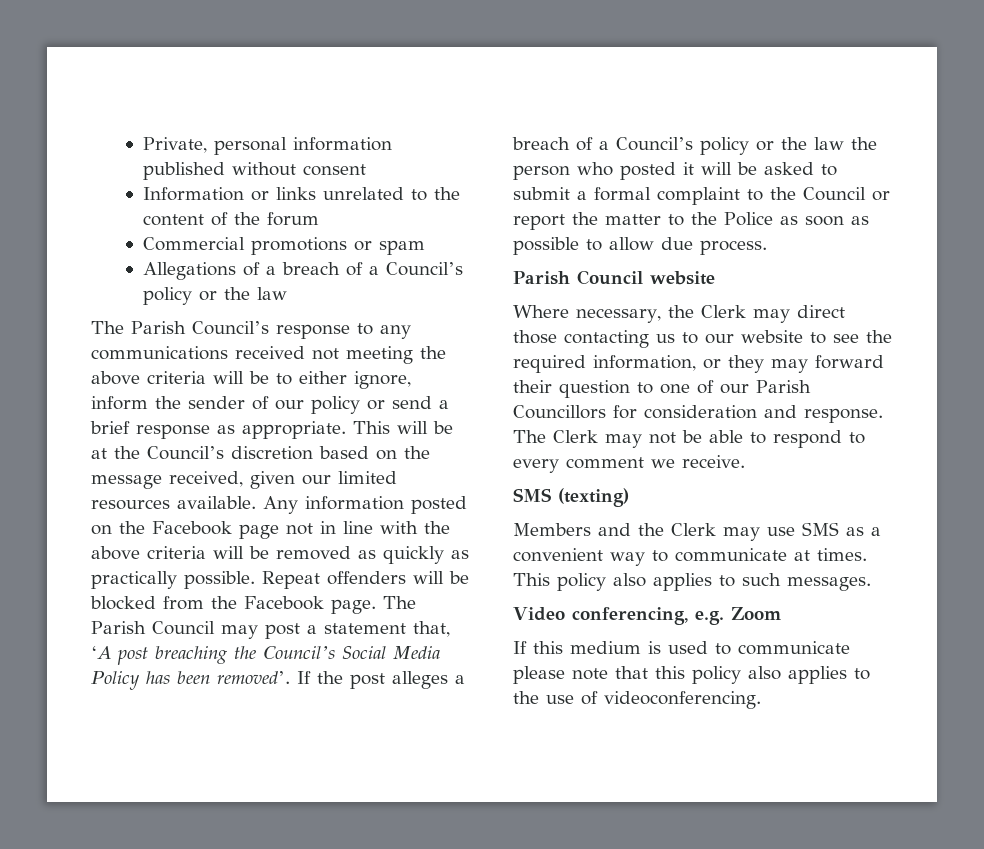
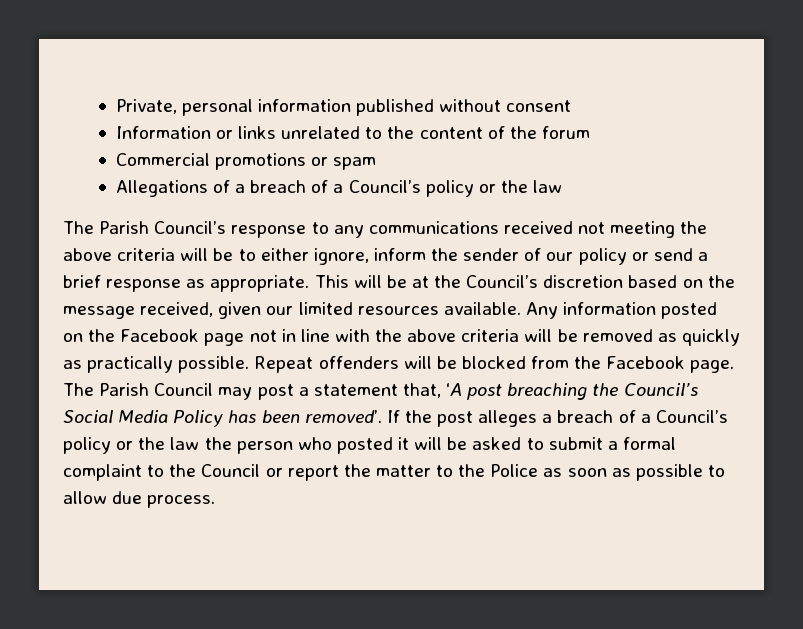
- Parish Council website
- Where necessary, the Clerk may direct those contacting us to our website to see the required information, or they may forward their question to one of our Parish Councillors for consideration and response. The Clerk may not be able to respond to every comment we receive.
- SMS (texting)
- Members and the Clerk may use SMS as a convenient way to communicate at times. This policy also applies to such messages.
- Video conferencing, e.g. Zoom
- If this medium is used to communicate please note that this policy also applies to the use of videoconferencing.

